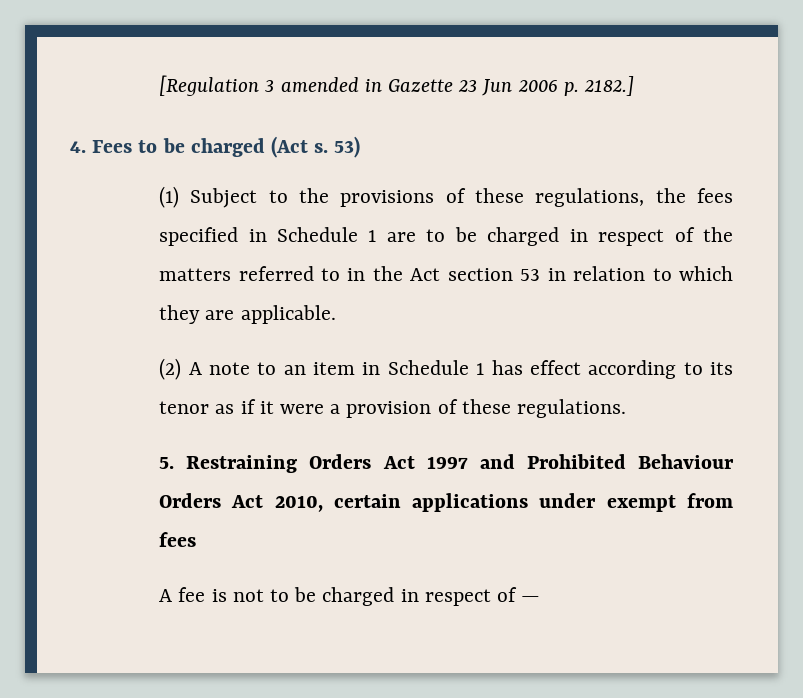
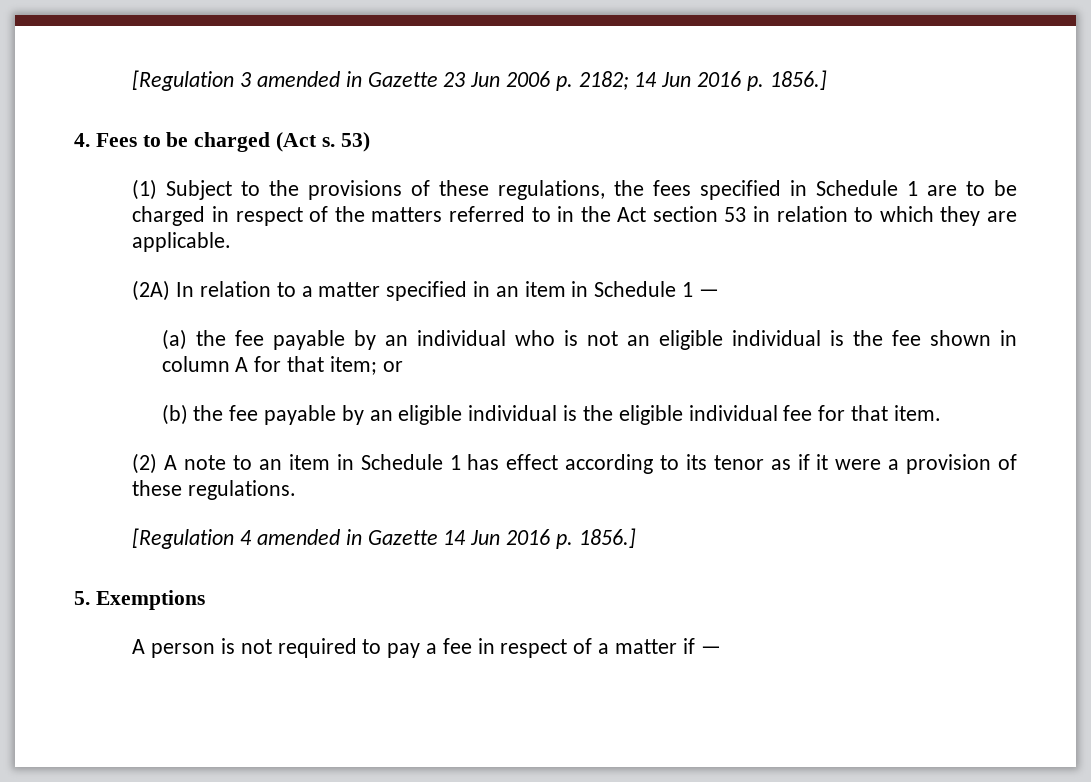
- [Regulation 3 amended in Gazette 23 Jun 2006 p. 2182.]
+ [Regulation 3 amended in Gazette 23 Jun 2006 p. 2182; 14 Jun 2016 p. 1856.]
+ (2A) In relation to a matter specified in an item in Schedule 1 —
+ (a) the fee payable by an individual who is not an eligible individual is the fee shown in column A for that item; or
+ (b) the fee payable by an eligible individual is the eligible individual fee for that item.
- 5. Restraining Orders Act 1997 and Prohibited Behaviour Orders Act 2010, certain applications under exempt from fees
- A fee is not to be charged in respect of —
+ [Regulation 4 amended in Gazette 14 Jun 2016 p. 1856.]
+ 5. Exemptions
+ A person is not required to pay a fee in respect of a matter if —

